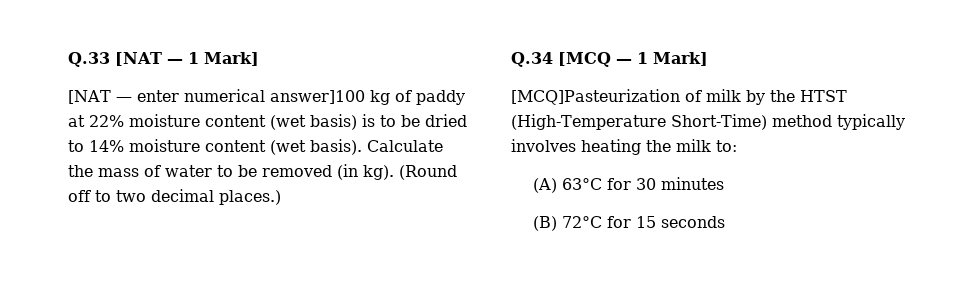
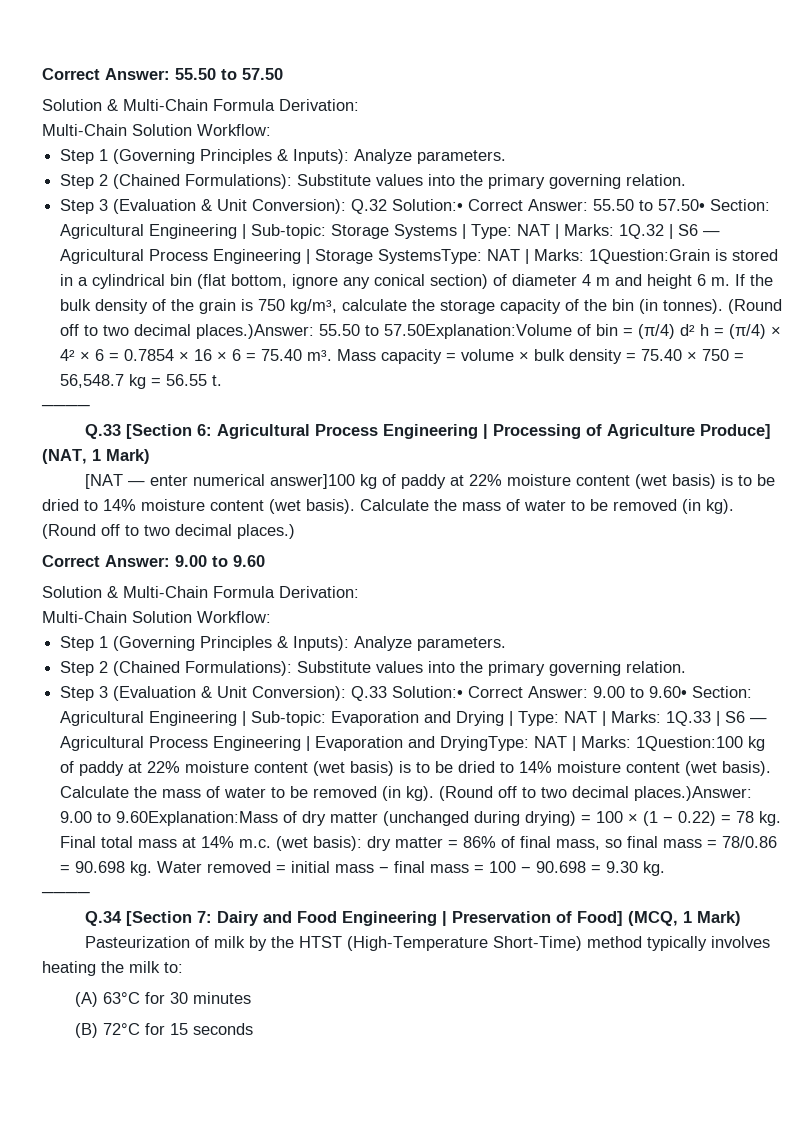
- Q.33 [NAT — 1 Mark]
+ Correct Answer: 55.50 to 57.50
+ Solution & Multi-Chain Formula Derivation:
+ Multi-Chain Solution Workflow:
+ Step 1 (Governing Principles & Inputs): Analyze parameters.
+ Step 2 (Chained Formulations): Substitute values into the primary governing relation.
+ Step 3 (Evaluation & Unit Conversion): Q.32 Solution:• Correct Answer: 55.50 to 57.50• Section: Agricultural Engineering | Sub-topic: Storage Systems | Type: NAT | Marks: 1Q.32 | S6 — Agricultural Process Engineering | Storage SystemsType: NAT | Marks: 1Question:Grain is stored in a cylindrical bin (flat bottom, ignore any conical section) of diameter 4 m and height 6 m. If the bulk density of the grain is 750 kg/m³, calculate the storage capacity of the bin (in tonnes). (Round off to two decimal places.)Answer: 55.50 to 57.50Explanation:Volume of bin = (π/4) d² h = (π/4) × 4² × 6 = 0.7854 × 16 × 6 = 75.40 m³. Mass capacity = volume × bulk density = 75.40 × 750 = 56,548.7 kg = 56.55 t.
+ ────
+ Q.33 [Section 6: Agricultural Process Engineering | Processing of Agriculture Produce] (NAT, 1 Mark)
- Q.34 [MCQ — 1 Mark]
- [MCQ]Pasteurization of milk by the HTST (High-Temperature Short-Time) method typically involves heating the milk to:
+ Correct Answer: 9.00 to 9.60
+ Solution & Multi-Chain Formula Derivation:
+ Multi-Chain Solution Workflow:
+ Step 1 (Governing Principles & Inputs): Analyze parameters.
+ Step 2 (Chained Formulations): Substitute values into the primary governing relation.
+ Step 3 (Evaluation & Unit Conversion): Q.33 Solution:• Correct Answer: 9.00 to 9.60• Section: Agricultural Engineering | Sub-topic: Evaporation and Drying | Type: NAT | Marks: 1Q.33 | S6 — Agricultural Process Engineering | Evaporation and DryingType: NAT | Marks: 1Question:100 kg of paddy at 22% moisture content (wet basis) is to be dried to 14% moisture content (wet basis). Calculate the mass of water to be removed (in kg). (Round off to two decimal places.)Answer: 9.00 to 9.60Explanation:Mass of dry matter (unchanged during drying) = 100 × (1 − 0.22) = 78 kg. Final total mass at 14% m.c. (wet basis): dry matter = 86% of final mass, so final mass = 78/0.86 = 90.698 kg. Water removed = initial mass − final mass = 100 − 90.698 = 9.30 kg.
+ ────
+ Q.34 [Section 7: Dairy and Food Engineering | Preservation of Food] (MCQ, 1 Mark)
+ Pasteurization of milk by the HTST (High-Temperature Short-Time) method typically involves heating the milk to:

